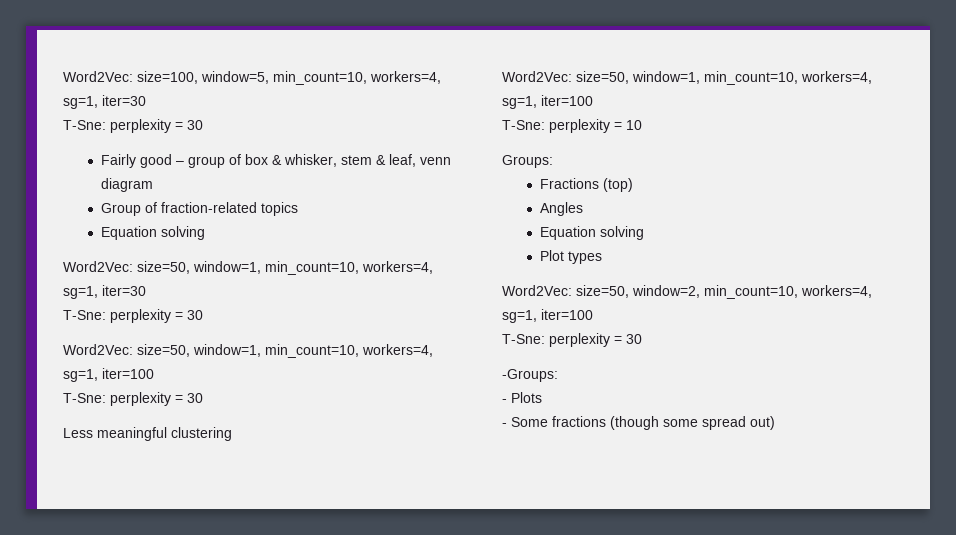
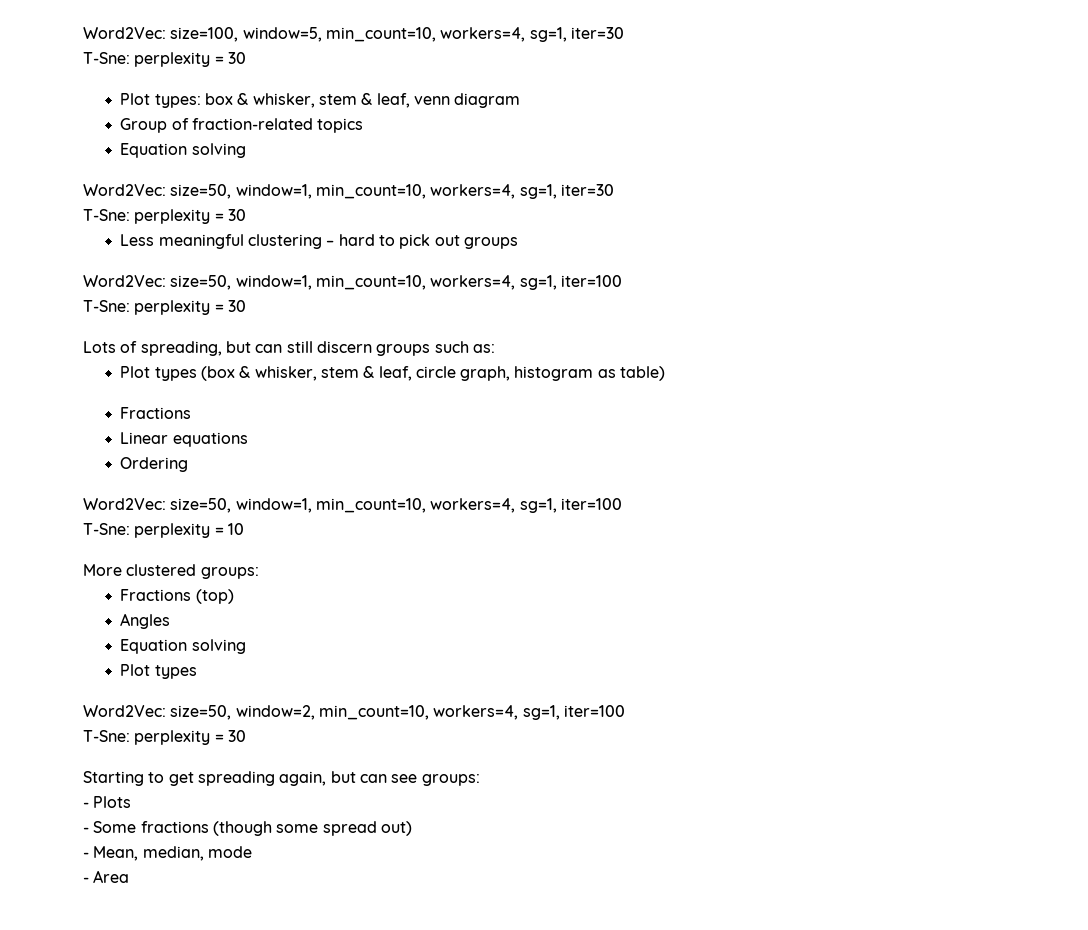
- Fairly good – group of box & whisker, stem & leaf, venn diagram
+ Plot types: box & whisker, stem & leaf, venn diagram
+ Less meaningful clustering – hard to pick out groups
- Less meaningful clustering
+ Lots of spreading, but can still discern groups such as:
+ Plot types (box & whisker, stem & leaf, circle graph, histogram as table)
+ Fractions
+ Linear equations
+ Ordering
- Groups:
+ More clustered groups:
- -Groups:
+ Starting to get spreading again, but can see groups:
+ - Mean, median, mode
+ - Area

